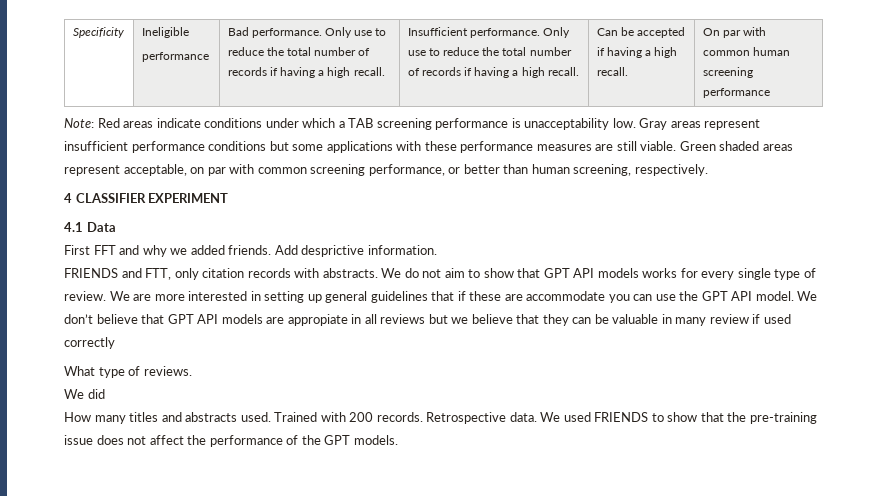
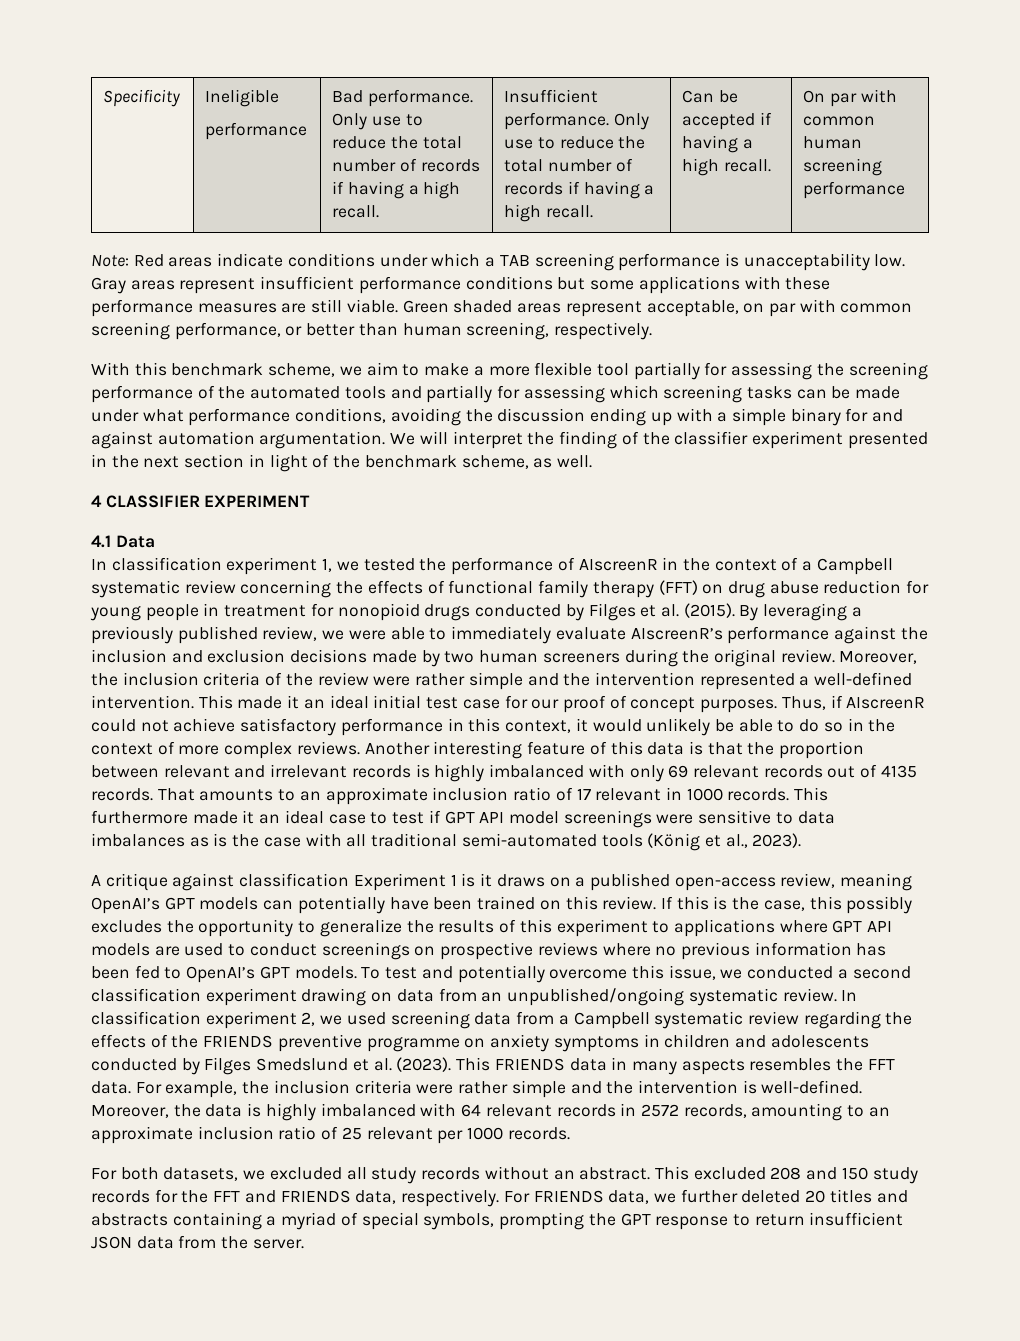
+ With this benchmark scheme, we aim to make a more flexible tool partially for assessing the screening performance of the automated tools and partially for assessing which screening tasks can be made under what performance conditions, avoiding the discussion ending up with a simple binary for and against automation argumentation. We will interpret the finding of the classifier experiment presented in the next section in light of the benchmark scheme, as well.
- First FFT and why we added friends. Add desprictive information.
- FRIENDS and FTT, only citation records with abstracts. We do not aim to show that GPT API models works for every single type of review. We are more interested in setting up general guidelines that if these are accommodate you can use the GPT API model. We don’t believe that GPT API models are appropiate in all reviews but we believe that they can be valuable in many review if used correctly
- What type of reviews.
- We did
- How many titles and abstracts used. Trained with 200 records. Retrospective data. We used FRIENDS to show that the pre-training issue does not affect the performance of the GPT models.
+ In classification experiment 1, we tested the performance of AIscreenR in the context of a Campbell systematic review concerning the effects of functional family therapy (FFT) on drug abuse reduction for young people in treatment for nonopioid drugs conducted by Filges et al. (2015). By leveraging a previously published review, we were able to immediately evaluate AIscreenR’s performance against the inclusion and exclusion decisions made by two human screeners during the original review. Moreover, the inclusion criteria of the review were rather simple and the intervention represented a well-defined intervention. This made it an ideal initial test case for our proof of concept purposes. Thus, if AIscreenR could not achieve satisfactory performance in this context, it would unlikely be able to do so in the context of more complex reviews. Another interesting feature of this data is that the proportion between relevant and irrelevant records is highly imbalanced with only 69 relevant records out of 4135 records. That amounts to an approximate inclusion ratio of 17 relevant in 1000 records. This furthermore made it an ideal case to test if GPT API model screenings were sensitive to data imbalances as is the case with all traditional semi-automated tools (König et al., 2023).
+ A critique against classification Experiment 1 is it draws on a published open-access review, meaning OpenAI’s GPT models can potentially have been trained on this review. If this is the case, this possibly excludes the opportunity to generalize the results of this experiment to applications where GPT API models are used to conduct screenings on prospective reviews where no previous information has been fed to OpenAI’s GPT models. To test and potentially overcome this issue, we conducted a second classification experiment drawing on data from an unpublished/ongoing systematic review. In classification experiment 2, we used screening data from a Campbell systematic review regarding the effects of the FRIENDS preventive programme on anxiety symptoms in children and adolescents conducted by Filges Smedslund et al. (2023). This FRIENDS data in many aspects resembles the FFT data. For example, the inclusion criteria were rather simple and the intervention is well-defined. Moreover, the data is highly imbalanced with 64 relevant records in 2572 records, amounting to an approximate inclusion ratio of 25 relevant per 1000 records.
+ For both datasets, we excluded all study records without an abstract. This excluded 208 and 150 study records for the FFT and FRIENDS data, respectively. For FRIENDS data, we further deleted 20 titles and abstracts containing a myriad of special symbols, prompting the GPT response to return insufficient JSON data from the server.

